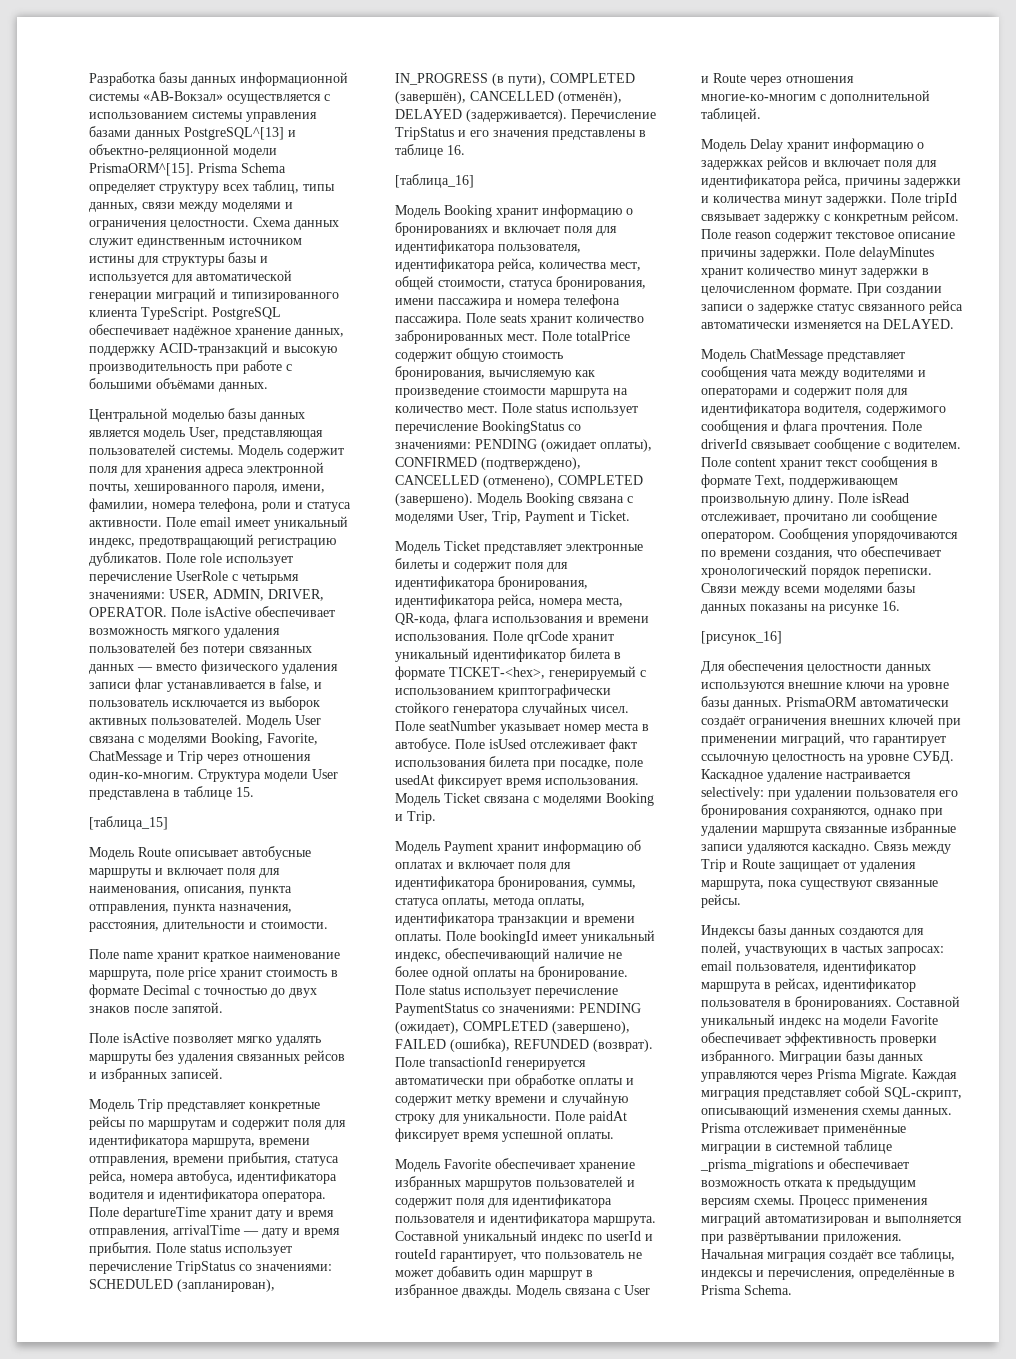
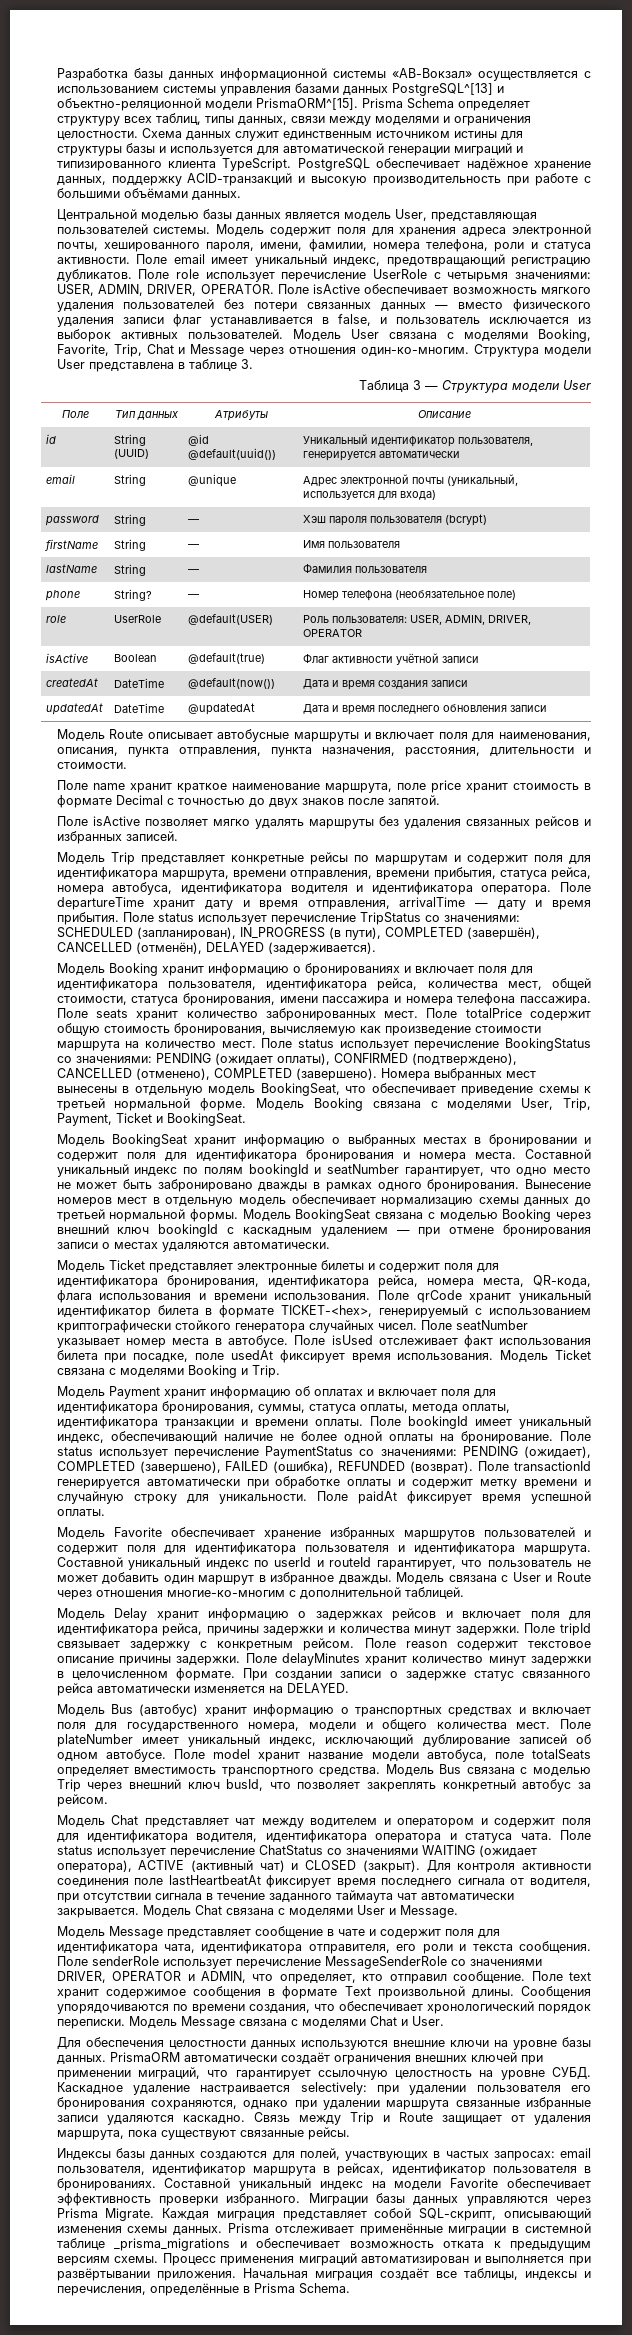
- Модель User связана с моделями Booking, Favorite, ChatMessage и Trip через отношения один-ко-многим.
+ Модель User связана с моделями Booking, Favorite, Trip, Chat и Message через отношения один-ко-многим.
- Структура модели User представлена в таблице 15.
- [таблица_15]
+ Структура модели User представлена в таблице 3.
+ Таблица 3 — Структура модели User
+ Поле | Тип данных | Атрибуты | Описание
+ id | String (UUID) | @id @default(uuid()) | Уникальный идентификатор пользователя, генерируется автоматически
+ email | String | @unique | Адрес электронной почты (уникальный, используется для входа)
+ password | String | — | Хэш пароля пользователя (bcrypt)
+ firstName | String | — | Имя пользователя
+ lastName | String | — | Фамилия пользователя
+ phone | String? | — | Номер телефона (необязательное поле)
+ role | UserRole | @default(USER) | Роль пользователя: USER, ADMIN, DRIVER, OPERATOR
+ isActive | Boolean | @default(true) | Флаг активности учётной записи
+ createdAt | DateTime | @default(now()) | Дата и время создания записи
+ updatedAt | DateTime | @updatedAt | Дата и время последнего обновления записи
- Перечисление TripStatus и его значения представлены в таблице 16.
- [таблица_16]
+ Номера выбранных мест вынесены в отдельную модель BookingSeat, что обеспечивает приведение схемы к третьей нормальной форме.
- Модель Booking связана с моделями User, Trip, Payment и Ticket.
+ Модель Booking связана с моделями User, Trip, Payment, Ticket и BookingSeat.
+ Модель BookingSeat хранит информацию о выбранных местах в бронировании и содержит поля для идентификатора бронирования и номера места. Составной уникальный индекс по полям bookingId и seatNumber гарантирует, что одно место не может быть забронировано дважды в рамках одного бронирования. Вынесение номеров мест в отдельную модель обеспечивает нормализацию схемы данных до третьей нормальной формы. Модель BookingSeat связана с моделью Booking через внешний ключ bookingId с каскадным удалением — при отмене бронирования записи о местах удаляются автоматически.
- Модель ChatMessage представляет сообщения чата между водителями и операторами и содержит поля для идентификатора водителя, содержимого сообщения и флага прочтения. Поле driverId связывает сообщение с водителем. Поле content хранит текст сообщения в формате Text, поддерживающем произвольную длину. Поле isRead отслеживает, прочитано ли сообщение оператором.
+ Модель Bus (автобус) хранит информацию о транспортных средствах и включает поля для государственного номера, модели и общего количества мест. Поле plateNumber имеет уникальный индекс, исключающий дублирование записей об одном автобусе. Поле model хранит название модели автобуса, поле totalSeats определяет вместимость транспортного средства. Модель Bus связана с моделью Trip через внешний ключ busId, что позволяет закреплять конкретный автобус за рейсом.
+ Модель Chat представляет чат между водителем и оператором и содержит поля для идентификатора водителя, идентификатора оператора и статуса чата. Поле status использует перечисление ChatStatus со значениями WAITING (ожидает оператора), ACTIVE (активный чат) и CLOSED (закрыт). Для контроля активности соединения поле lastHeartbeatAt фиксирует время последнего сигнала от водителя, при отсутствии сигнала в течение заданного таймаута чат автоматически закрывается. Модель Chat связана с моделями User и Message.
+ Модель Message представляет сообщение в чате и содержит поля для идентификатора чата, идентификатора отправителя, его роли и текста сообщения. Поле senderRole использует перечисление MessageSenderRole со значениями DRIVER, OPERATOR и ADMIN, что определяет, кто отправил сообщение. Поле text хранит содержимое сообщения в формате Text произвольной длины.
- Связи между всеми моделями базы данных показаны на рисунке 16.
- [рисунок_16]
+ Модель Message связана с моделями Chat и User.

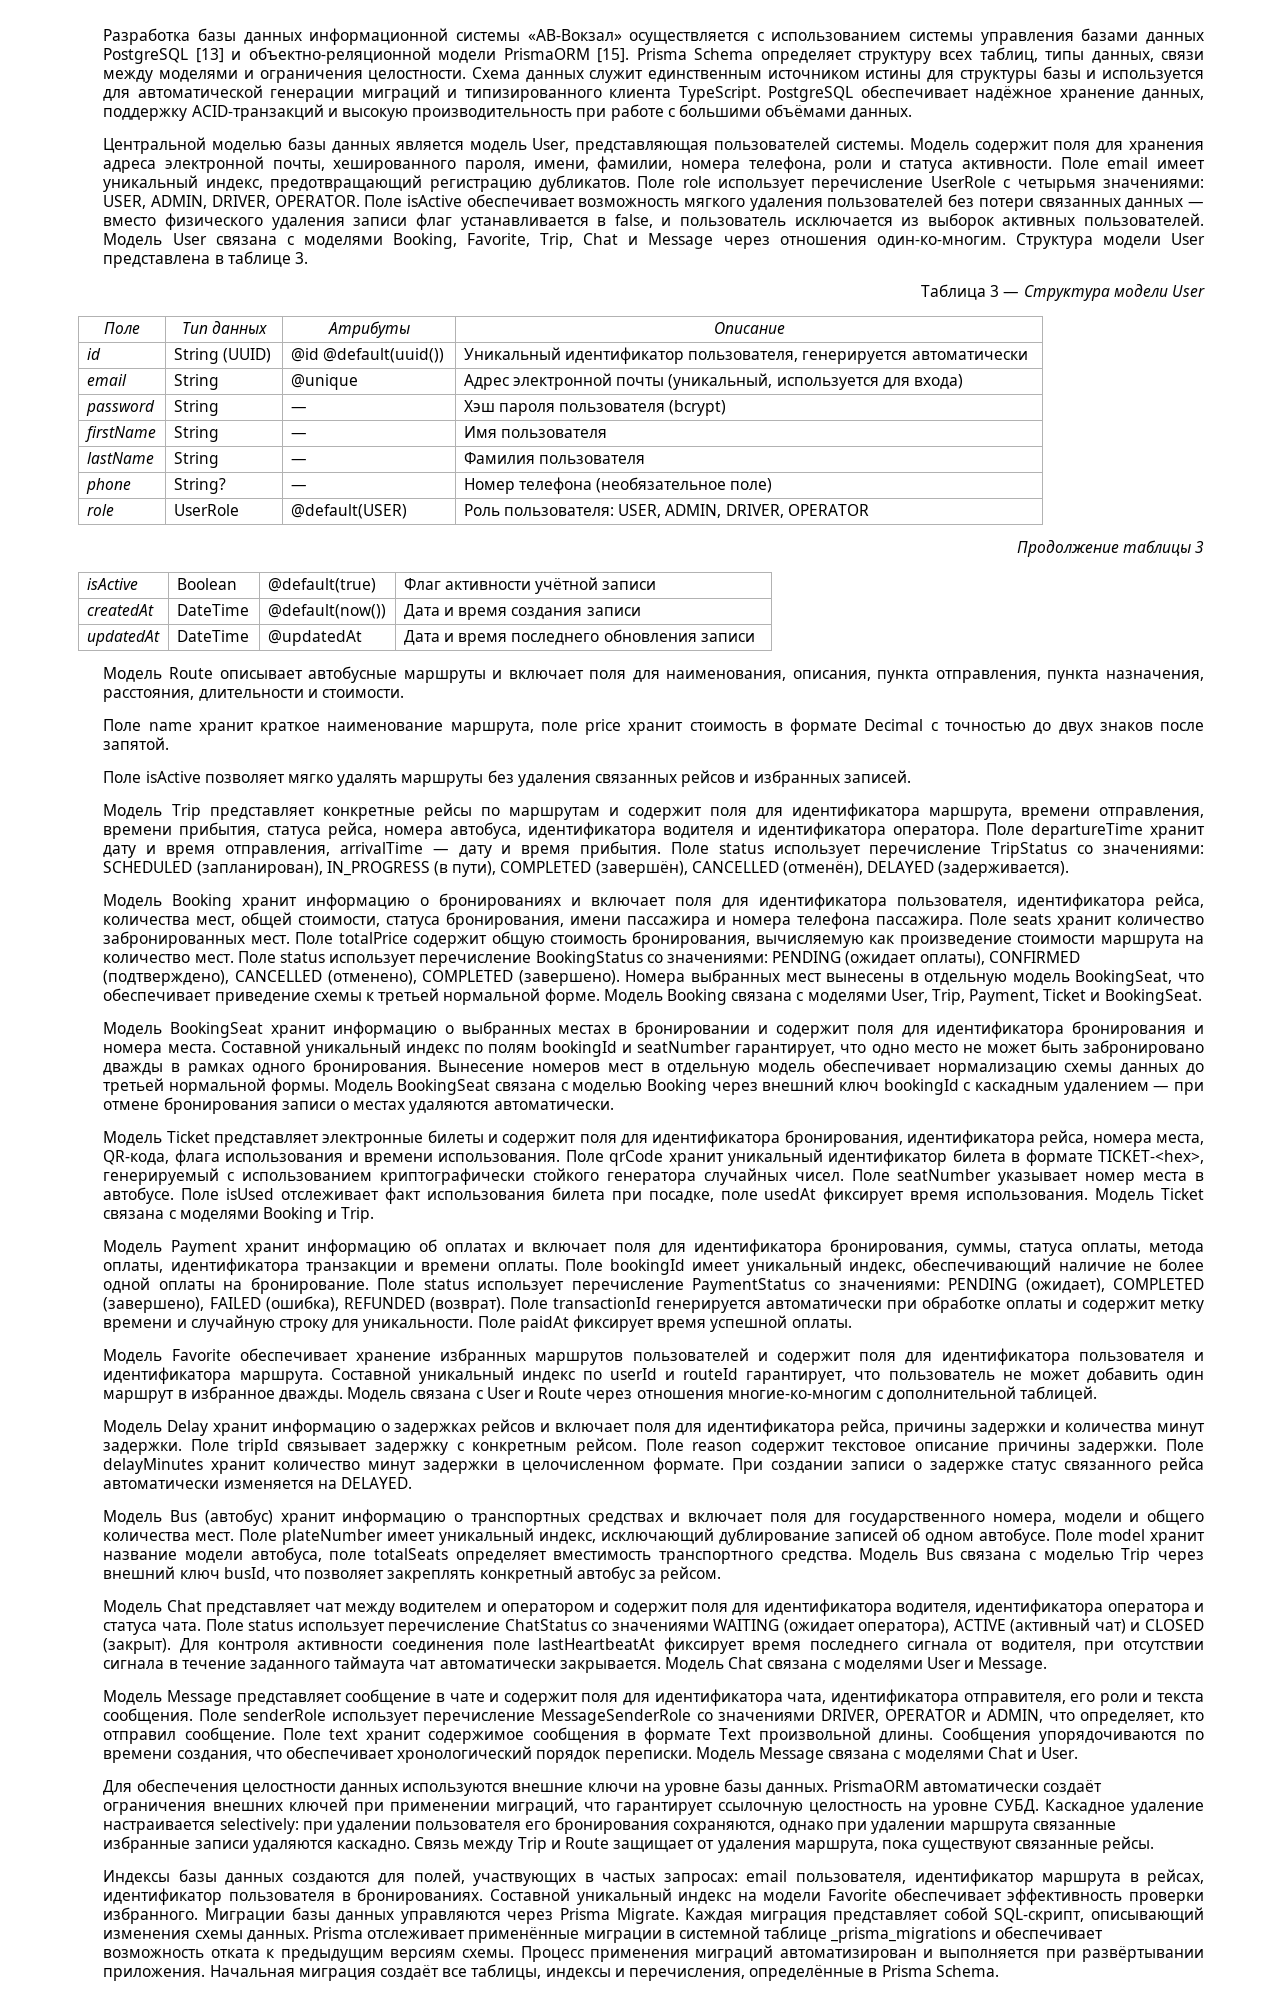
- Разработка базы данных информационной системы «АВ-Вокзал» осуществляется с использованием системы управления базами данных PostgreSQL^[13] и объектно-реляционной модели PrismaORM^[15].
+ Разработка базы данных информационной системы «АВ-Вокзал» осуществляется с использованием системы управления базами данных PostgreSQL [13] и объектно-реляционной модели PrismaORM [15].
+ Продолжение таблицы 3

